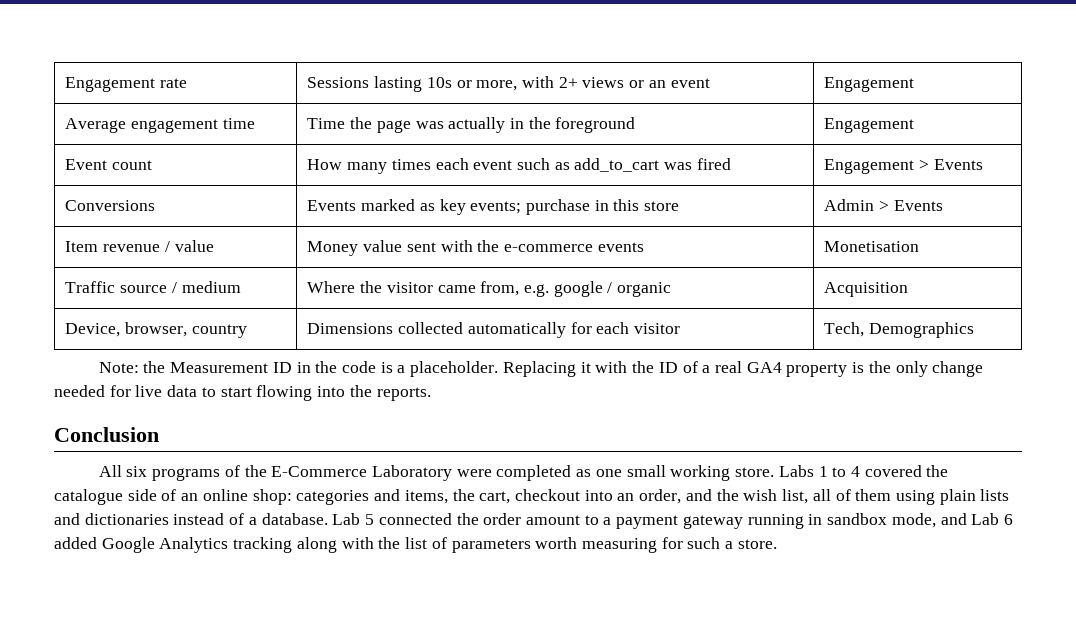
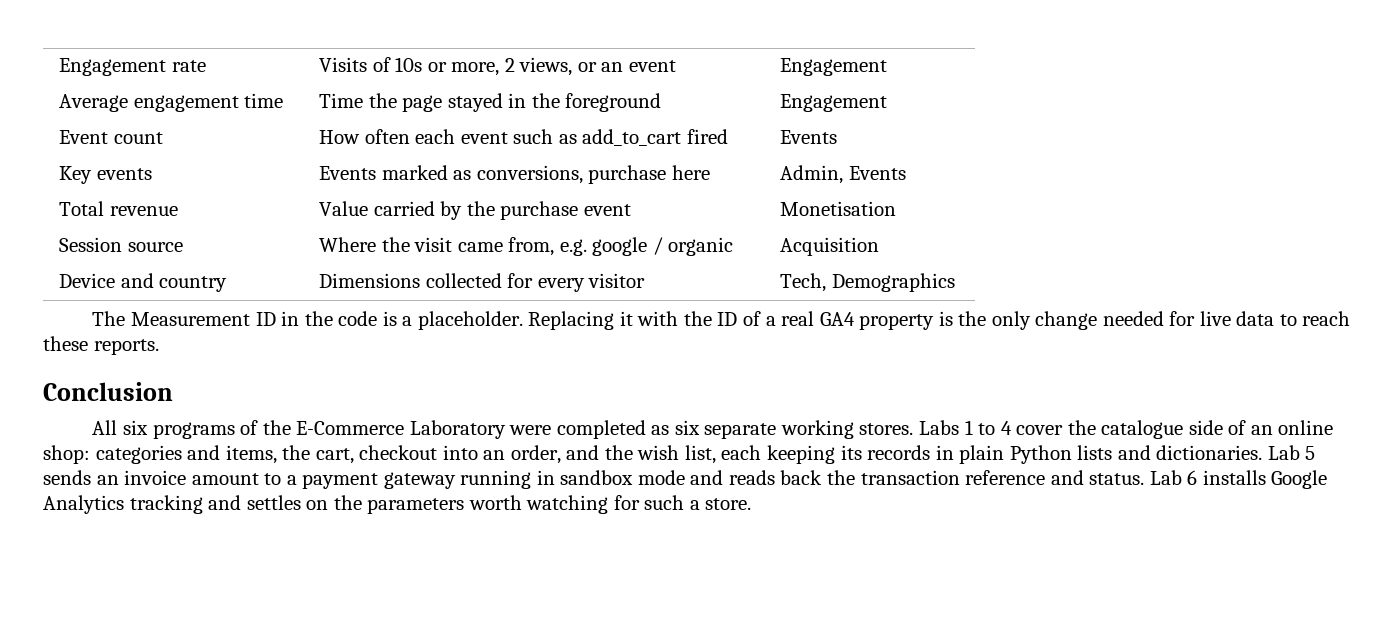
- Engagement rate | Sessions lasting 10s or more, with 2+ views or an event | Engagement
+ Engagement rate | Visits of 10s or more, 2 views, or an event | Engagement
- Average engagement time | Time the page was actually in the foreground | Engagement
+ Average engagement time | Time the page stayed in the foreground | Engagement
- Event count | How many times each event such as add_to_cart was fired | Engagement > Events
- Conversions | Events marked as key events; purchase in this store | Admin > Events
- Item revenue / value | Money value sent with the e-commerce events | Monetisation
+ Event count | How often each event such as add_to_cart fired | Events
+ Key events | Events marked as conversions, purchase here | Admin, Events
+ Total revenue | Value carried by the purchase event | Monetisation
- Traffic source / medium | Where the visitor came from, e.g. google / organic | Acquisition
+ Session source | Where the visit came from, e.g. google / organic | Acquisition
- Device, browser, country | Dimensions collected automatically for each visitor | Tech, Demographics
+ Device and country | Dimensions collected for every visitor | Tech, Demographics
- Note: the Measurement ID in the code is a placeholder.
+ The Measurement ID in the code is a placeholder.
- Replacing it with the ID of a real GA4 property is the only change needed for live data to start flowing into the reports.
+ Replacing it with the ID of a real GA4 property is the only change needed for live data to reach these reports.
- All six programs of the E-Commerce Laboratory were completed as one small working store.
+ All six programs of the E-Commerce Laboratory were completed as six separate working stores.
- Labs 1 to 4 covered the catalogue side of an online shop: categories and items, the cart, checkout into an order, and the wish list, all of them using plain lists and dictionaries instead of a database. Lab 5 connected the order amount to a payment gateway running in sandbox mode, and Lab 6 added Google Analytics tracking along with the list of parameters worth measuring for such a store.
+ Labs 1 to 4 cover the catalogue side of an online shop: categories and items, the cart, checkout into an order, and the wish list, each keeping its records in plain Python lists and dictionaries. Lab 5 sends an invoice amount to a payment gateway running in sandbox mode and reads back the transaction reference and status. Lab 6 installs Google Analytics tracking and settles on the parameters worth watching for such a store.

